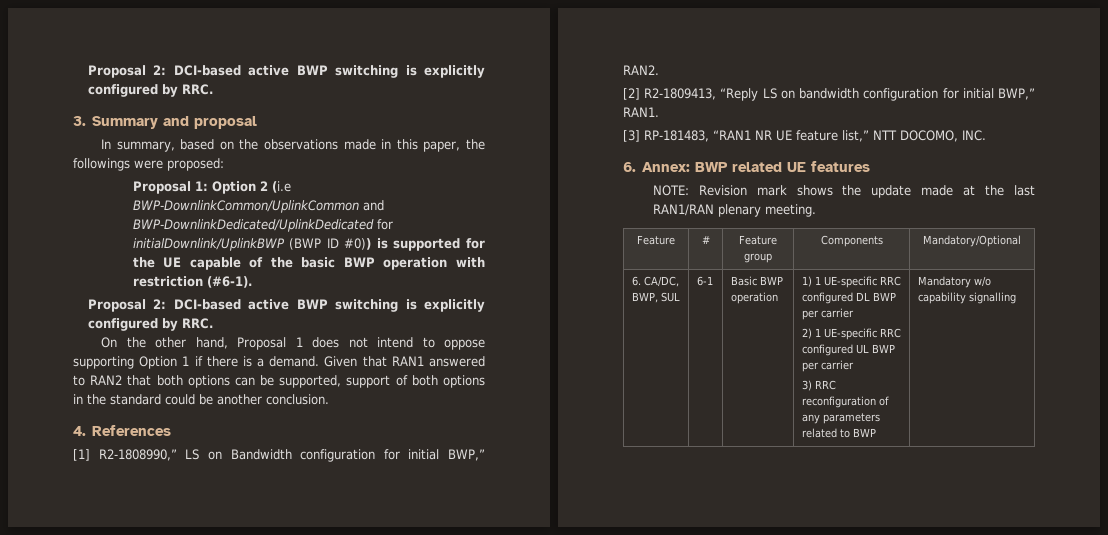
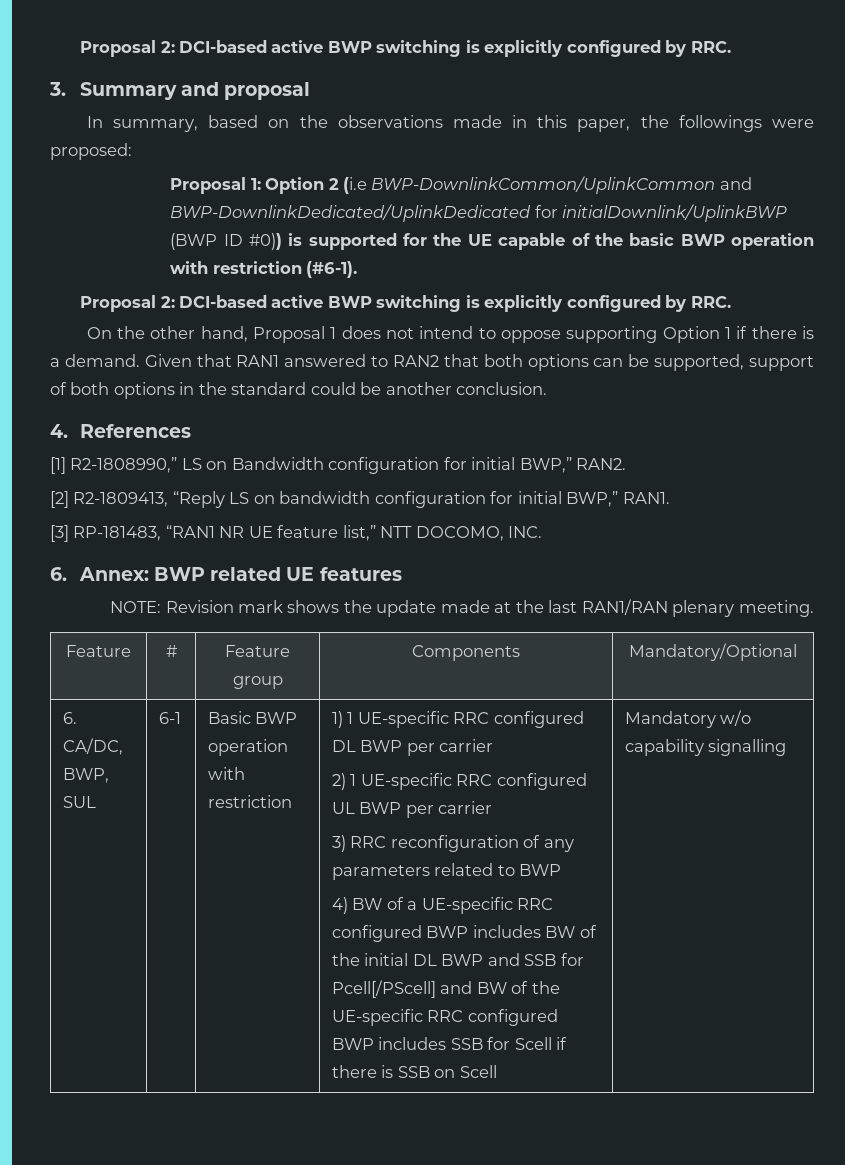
- Basic BWP operation
+ Basic BWP operation with restriction
+ 4) BW of a UE-specific RRC configured BWP includes BW of the initial DL BWP and SSB for Pcell[/PScell] and BW of the UE-specific RRC configured BWP includes SSB for Scell if there is SSB on Scell

